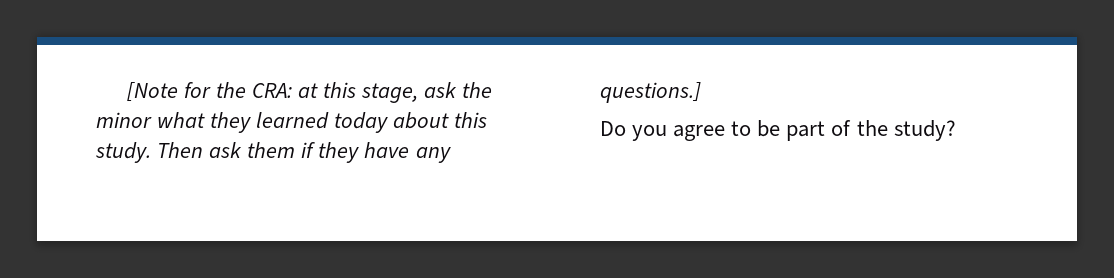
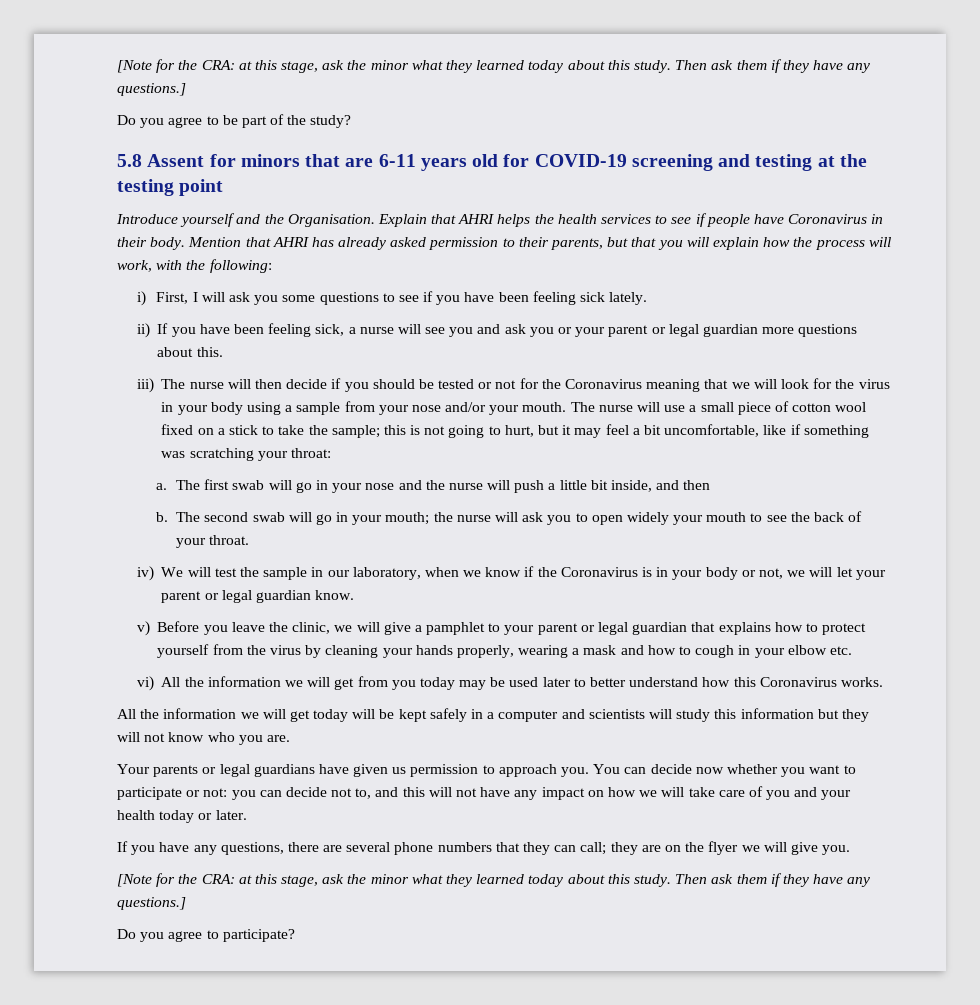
+ 5.8 Assent for minors that are 6-11 years old for COVID-19 screening and testing at the testing point
+ Introduce yourself and the Organisation. Explain that AHRI helps the health services to see if people have Coronavirus in their body. Mention that AHRI has already asked permission to their parents, but that you will explain how the process will work, with the following:
+ i) First, I will ask you some questions to see if you have been feeling sick lately.
+ ii) If you have been feeling sick, a nurse will see you and ask you or your parent or legal guardian more questions about this.
+ iii) The nurse will then decide if you should be tested or not for the Coronavirus meaning that we will look for the virus in your body using a sample from your nose and/or your mouth. The nurse will use a small piece of cotton wool fixed on a stick to take the sample; this is not going to hurt, but it may feel a bit uncomfortable, like if something was scratching your throat:
+ a. The first swab will go in your nose and the nurse will push a little bit inside, and then
+ b. The second swab will go in your mouth; the nurse will ask you to open widely your mouth to see the back of your throat.
+ iv) We will test the sample in our laboratory, when we know if the Coronavirus is in your body or not, we will let your parent or legal guardian know.
+ v) Before you leave the clinic, we will give a pamphlet to your parent or legal guardian that explains how to protect yourself from the virus by cleaning your hands properly, wearing a mask and how to cough in your elbow etc.
+ vi) All the information we will get from you today may be used later to better understand how this Coronavirus works.
+ All the information we will get today will be kept safely in a computer and scientists will study this information but they will not know who you are.
+ Your parents or legal guardians have given us permission to approach you. You can decide now whether you want to participate or not: you can decide not to, and this will not have any impact on how we will take care of you and your health today or later.
+ If you have any questions, there are several phone numbers that they can call; they are on the flyer we will give you.
+ [Note for the CRA: at this stage, ask the minor what they learned today about this study. Then ask them if they have any questions.]
+ Do you agree to participate?

